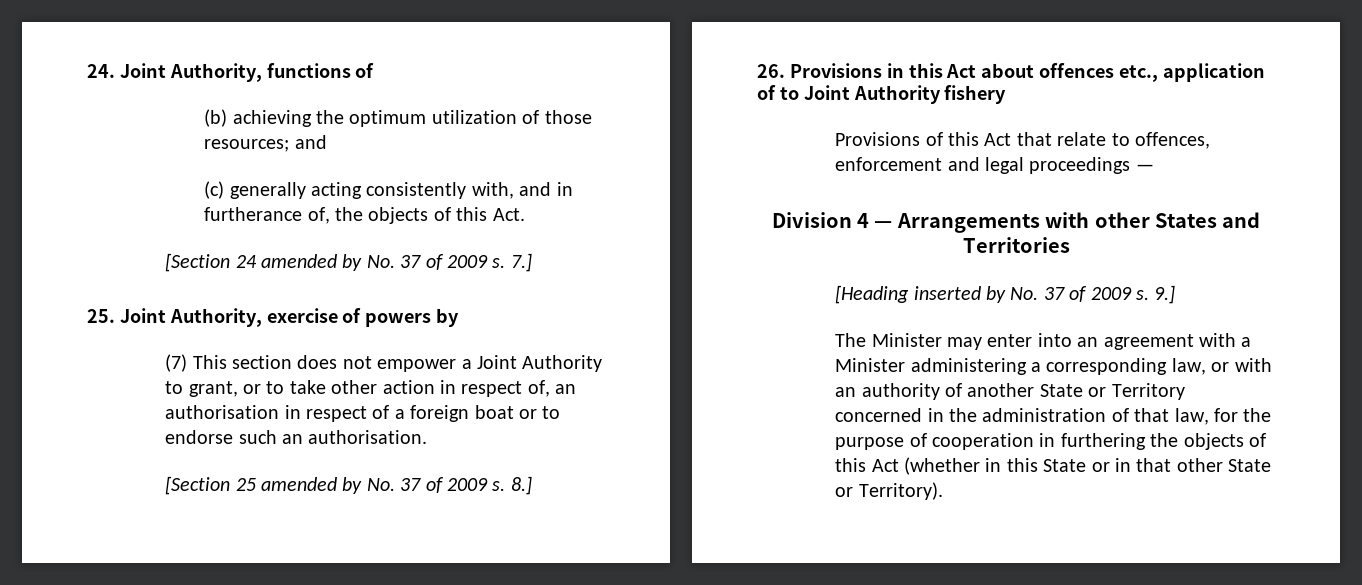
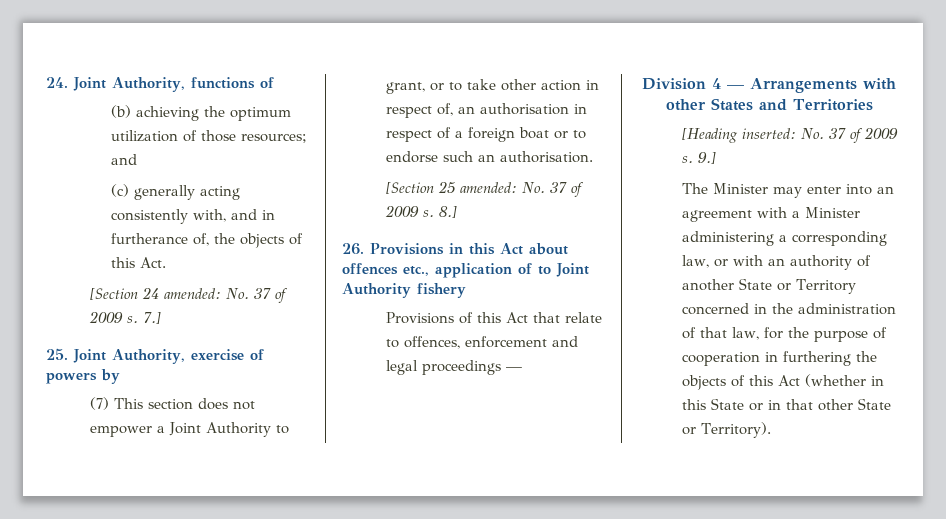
- [Section 24 amended by No. 37 of 2009 s.
+ [Section 24 amended: No. 37 of 2009 s.
- [Section 25 amended by No. 37 of 2009 s.
+ [Section 25 amended: No. 37 of 2009 s.
- [Heading inserted by No. 37 of 2009 s.
+ [Heading inserted: No. 37 of 2009 s.

